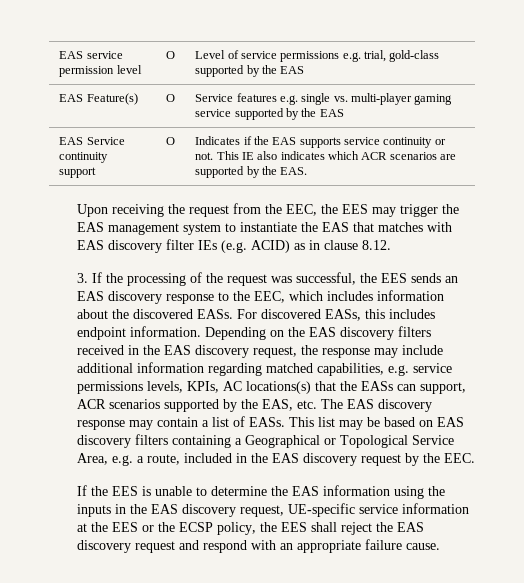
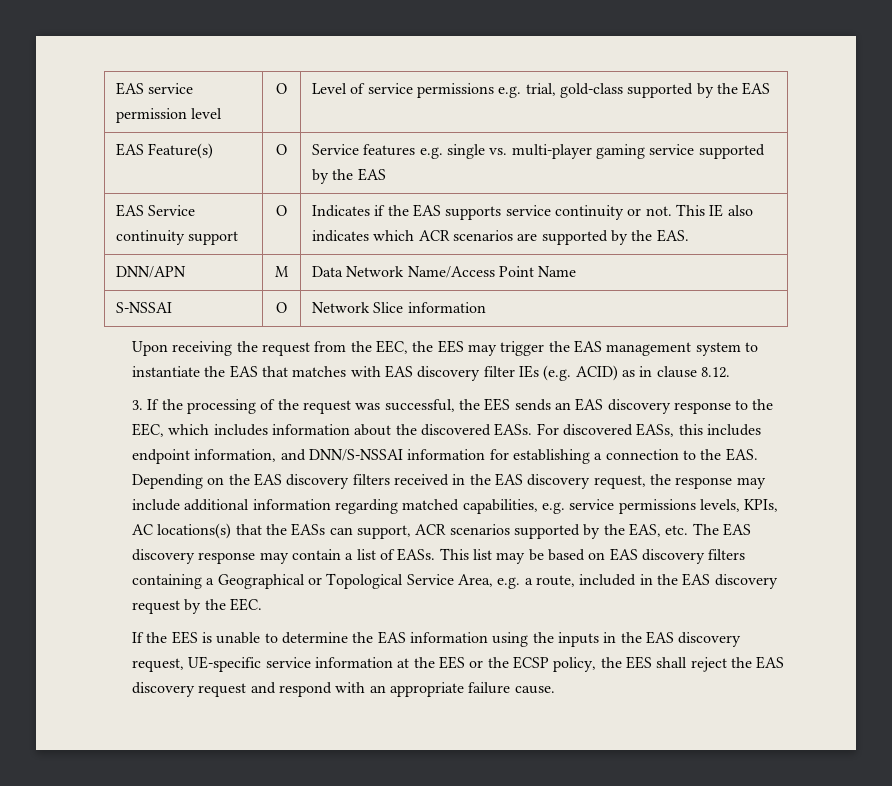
+ DNN/APN | M | Data Network Name/Access Point Name
+ S-NSSAI | O | Network Slice information
- For discovered EASs, this includes endpoint information. Depending on the EAS discovery filters received in the EAS discovery request, the response may include additional information regarding matched capabilities, e.g. service permissions levels, KPIs, AC locations(s) that the EASs can support, ACR scenarios supported by the EAS, etc. The EAS discovery response may contain a list of EASs.
+ For discovered EASs, this includes endpoint information, and DNN/S-NSSAI information for establishing a connection to the EAS. Depending on the EAS discovery filters received in the EAS discovery request, the response may include additional information regarding matched capabilities, e.g. service permissions levels, KPIs, AC locations(s) that the EASs can support, ACR scenarios supported by the EAS, etc. The EAS discovery response may contain a list of EASs.

